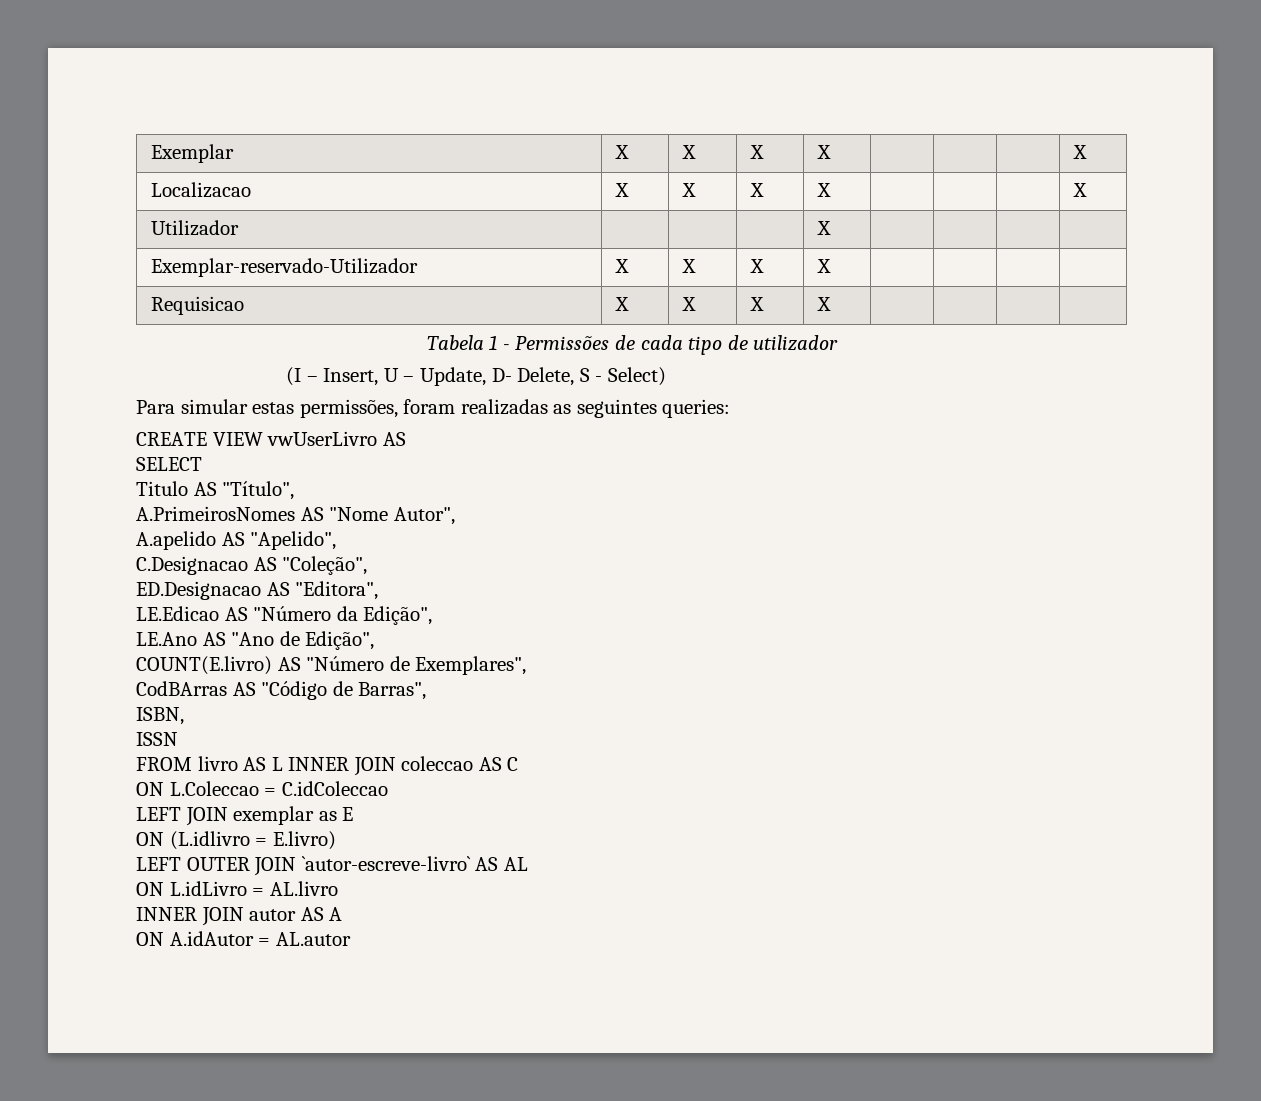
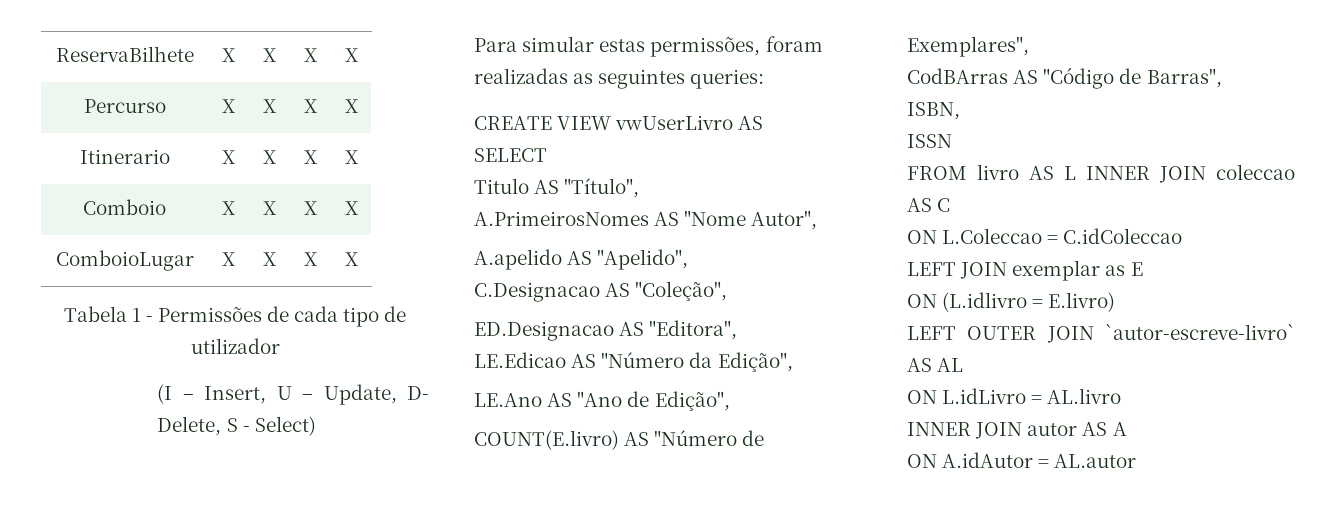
- Exemplar | X | X | X | X | | | | X
- Localizacao | X | X | X | X | | | | X
- Utilizador | | | | X | | | |
- Exemplar-reservado-Utilizador | X | X | X | X | | | |
- Requisicao | X | X | X | X | | | |
+ ReservaBilhete | X | X | X | X
+ Percurso | X | X | X | X
+ Itinerario | X | X | X | X
+ Comboio | X | X | X | X
+ ComboioLugar | X | X | X | X

